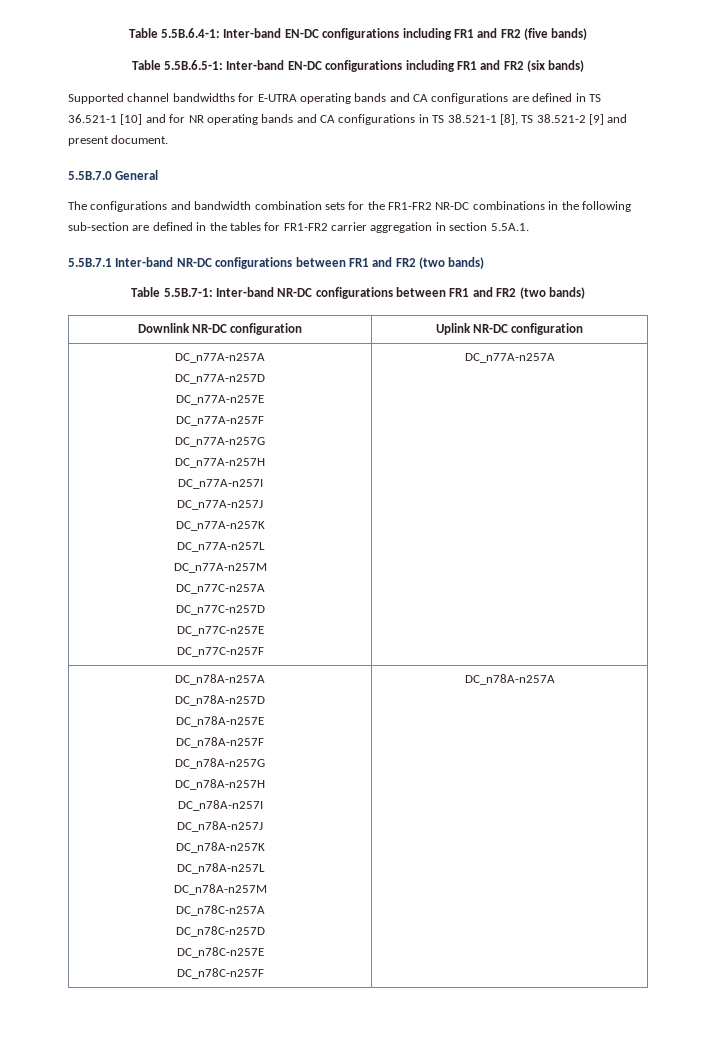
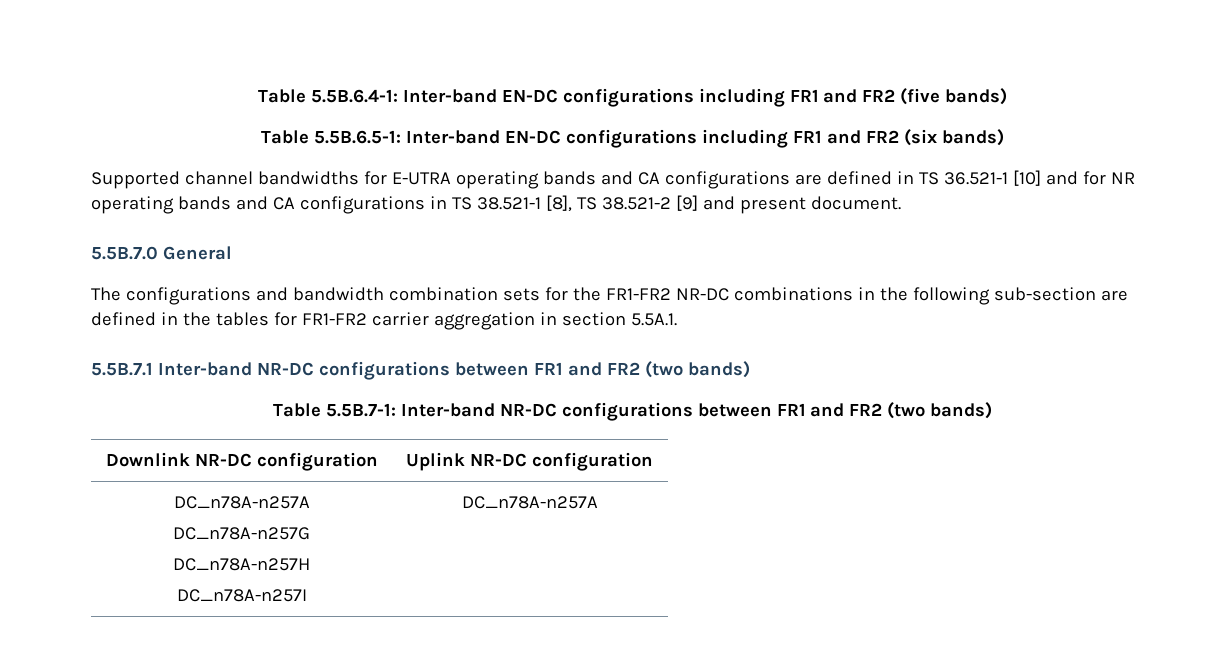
  Downlink NR-DC configuration | Uplink NR-DC configuration
- DC_n77A-n257A
- DC_n77A-n257D
- DC_n77A-n257E
- DC_n77A-n257F
- DC_n77A-n257G
- DC_n77A-n257H
- DC_n77A-n257I
- DC_n77A-n257J
- DC_n77A-n257K
- DC_n77A-n257L
- DC_n77A-n257M
- DC_n77C-n257A
- DC_n77C-n257D
- DC_n77C-n257E
- DC_n77C-n257F | DC_n77A-n257A
  DC_n78A-n257A
- DC_n78A-n257D
- DC_n78A-n257E
- DC_n78A-n257F
  DC_n78A-n257G
  DC_n78A-n257H
- DC_n78A-n257I
- DC_n78A-n257J
- DC_n78A-n257K
- DC_n78A-n257L
- DC_n78A-n257M
- DC_n78C-n257A
- DC_n78C-n257D
- DC_n78C-n257E
- DC_n78C-n257F | DC_n78A-n257A
+ DC_n78A-n257I | DC_n78A-n257A

